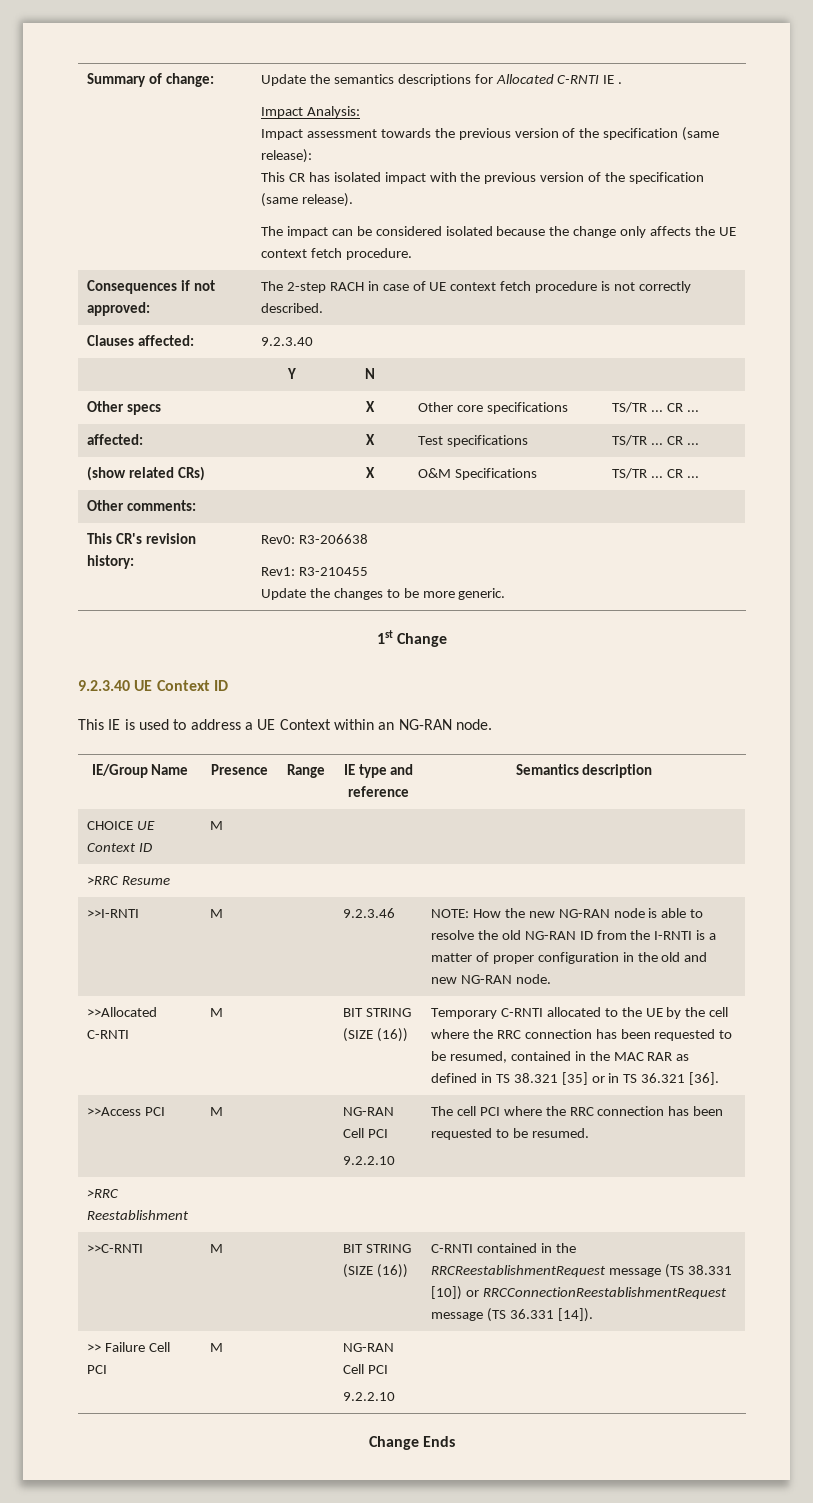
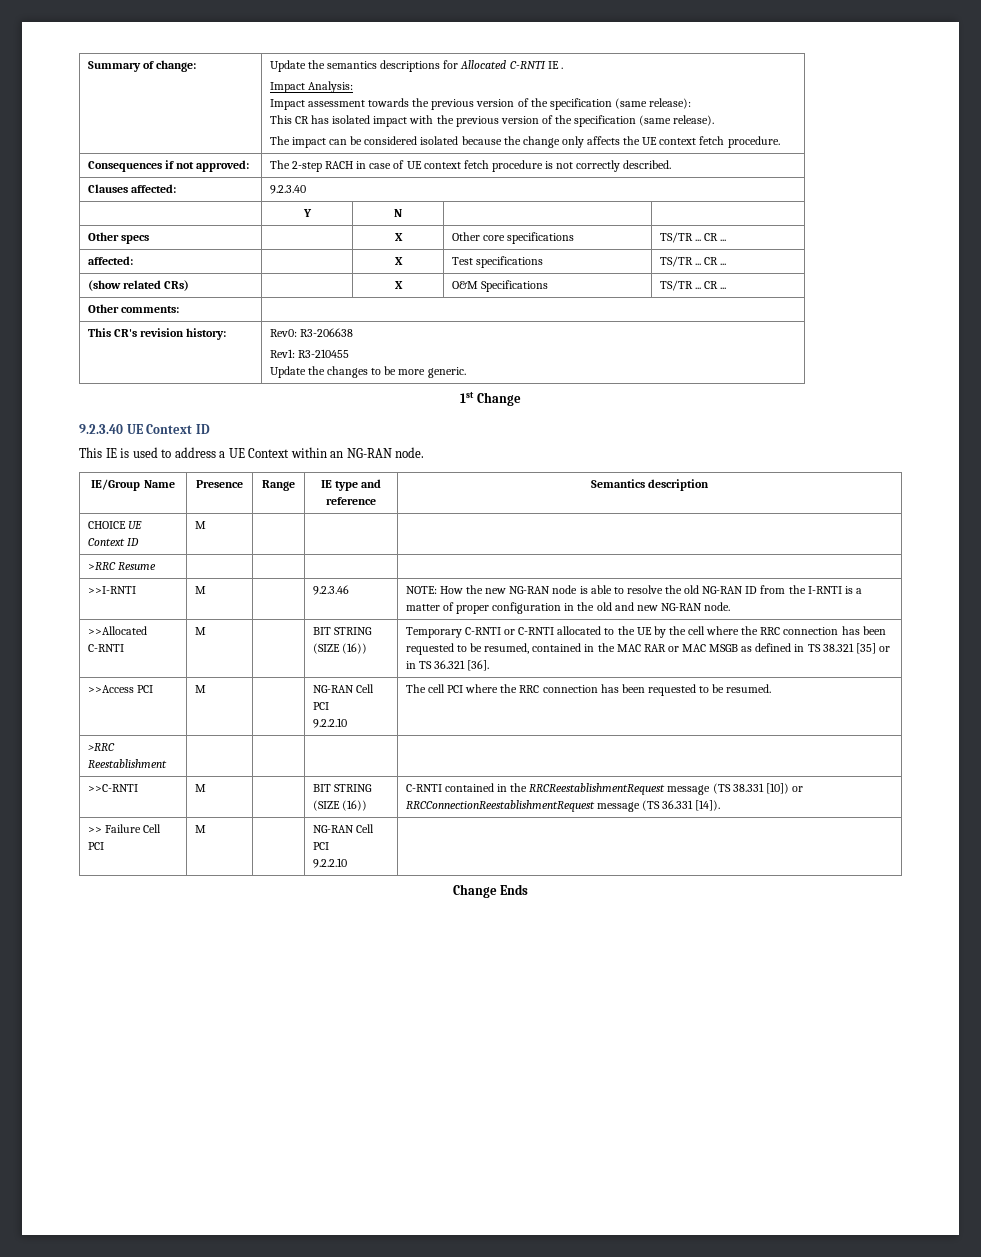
- Temporary C-RNTI allocated to the UE by the cell where the RRC connection has been requested to be resumed, contained in the MAC RAR as defined in TS 38.321 [35] or in TS 36.321 [36].
+ Temporary C-RNTI or C-RNTI allocated to the UE by the cell where the RRC connection has been requested to be resumed, contained in the MAC RAR or MAC MSGB as defined in TS 38.321 [35] or in TS 36.321 [36].

